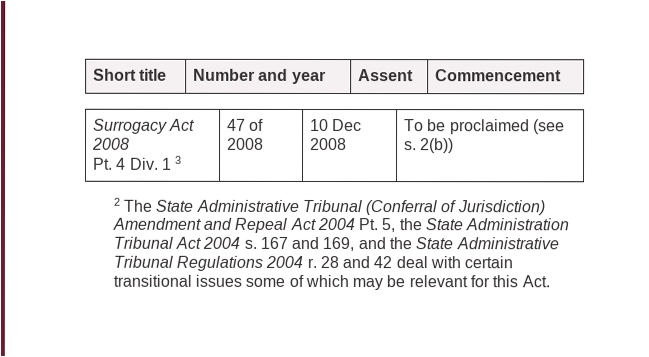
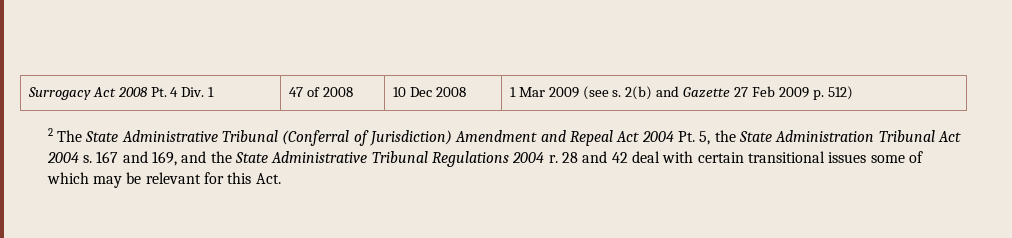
- Short title | Number and year | Assent | Commencement
- Surrogacy Act 2008
- Pt. 4 Div. 1 3 | 47 of 2008 | 10 Dec 2008 | To be proclaimed (see s. 2(b))
+ Surrogacy Act 2008 Pt. 4 Div. 1 | 47 of 2008 | 10 Dec 2008 | 1 Mar 2009 (see s. 2(b) and Gazette 27 Feb 2009 p. 512)

